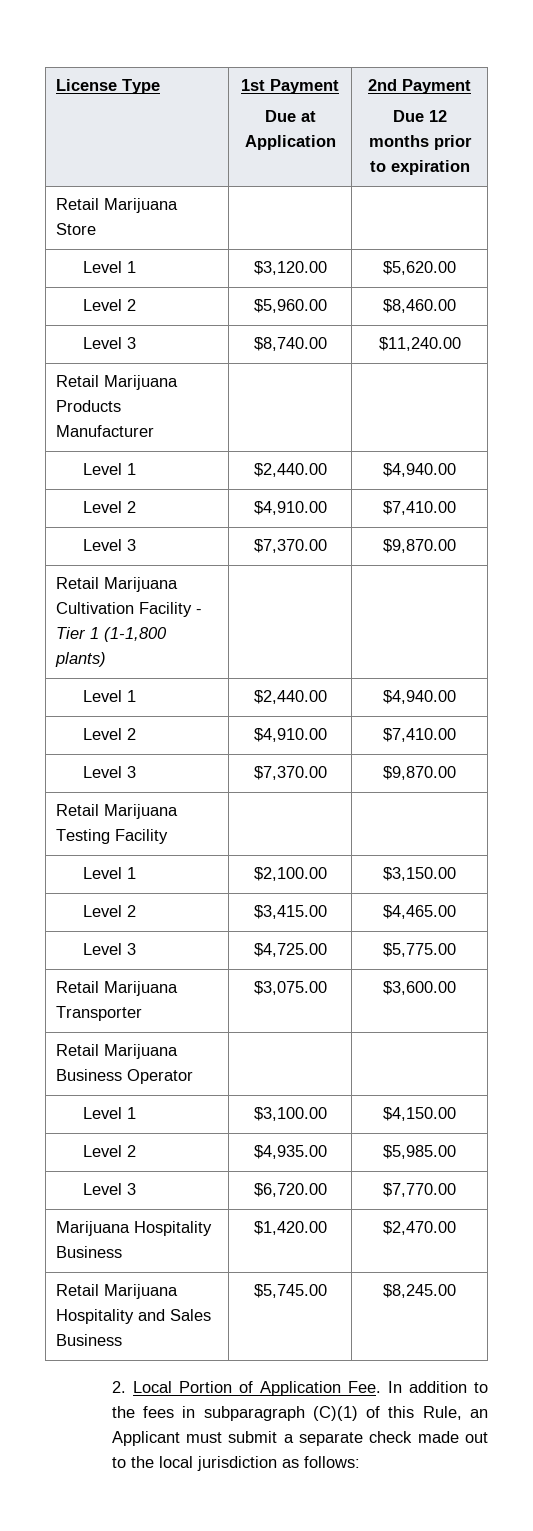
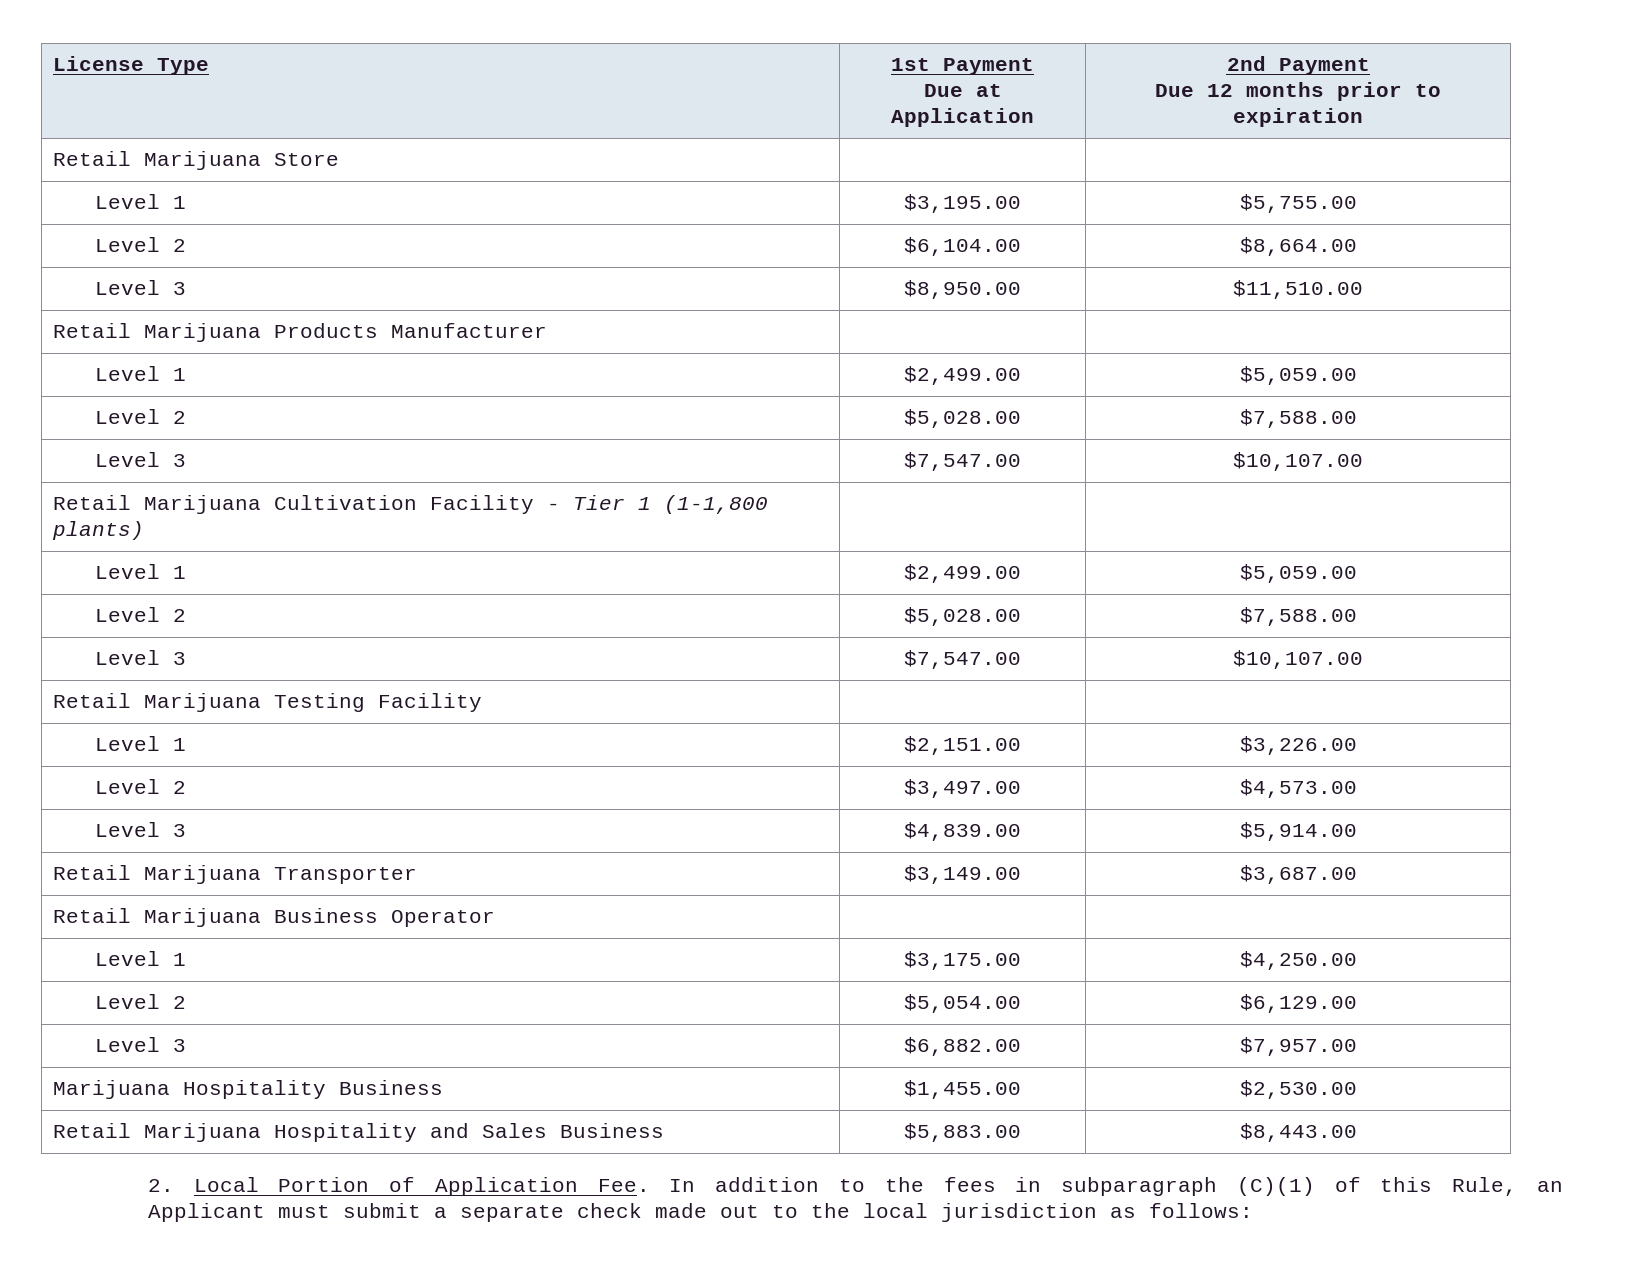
- Level 1 | $3,120.00 | $5,620.00
- Level 2 | $5,960.00 | $8,460.00
- Level 3 | $8,740.00 | $11,240.00
+ Level 1 | $3,195.00 | $5,755.00
+ Level 2 | $6,104.00 | $8,664.00
+ Level 3 | $8,950.00 | $11,510.00
  Retail Marijuana Products Manufacturer | |
- Level 1 | $2,440.00 | $4,940.00
- Level 2 | $4,910.00 | $7,410.00
- Level 3 | $7,370.00 | $9,870.00
+ Level 1 | $2,499.00 | $5,059.00
+ Level 2 | $5,028.00 | $7,588.00
+ Level 3 | $7,547.00 | $10,107.00
  Retail Marijuana Cultivation Facility - Tier 1 (1-1,800 plants) | |
- Level 1 | $2,440.00 | $4,940.00
- Level 2 | $4,910.00 | $7,410.00
- Level 3 | $7,370.00 | $9,870.00
+ Level 1 | $2,499.00 | $5,059.00
+ Level 2 | $5,028.00 | $7,588.00
+ Level 3 | $7,547.00 | $10,107.00
- Level 1 | $2,100.00 | $3,150.00
- Level 2 | $3,415.00 | $4,465.00
- Level 3 | $4,725.00 | $5,775.00
+ Level 1 | $2,151.00 | $3,226.00
+ Level 2 | $3,497.00 | $4,573.00
+ Level 3 | $4,839.00 | $5,914.00
- Retail Marijuana Transporter | $3,075.00 | $3,600.00
+ Retail Marijuana Transporter | $3,149.00 | $3,687.00
- Level 1 | $3,100.00 | $4,150.00
- Level 2 | $4,935.00 | $5,985.00
- Level 3 | $6,720.00 | $7,770.00
+ Level 1 | $3,175.00 | $4,250.00
+ Level 2 | $5,054.00 | $6,129.00
+ Level 3 | $6,882.00 | $7,957.00
- Marijuana Hospitality Business | $1,420.00 | $2,470.00
+ Marijuana Hospitality Business | $1,455.00 | $2,530.00
- Retail Marijuana Hospitality and Sales Business | $5,745.00 | $8,245.00
+ Retail Marijuana Hospitality and Sales Business | $5,883.00 | $8,443.00

